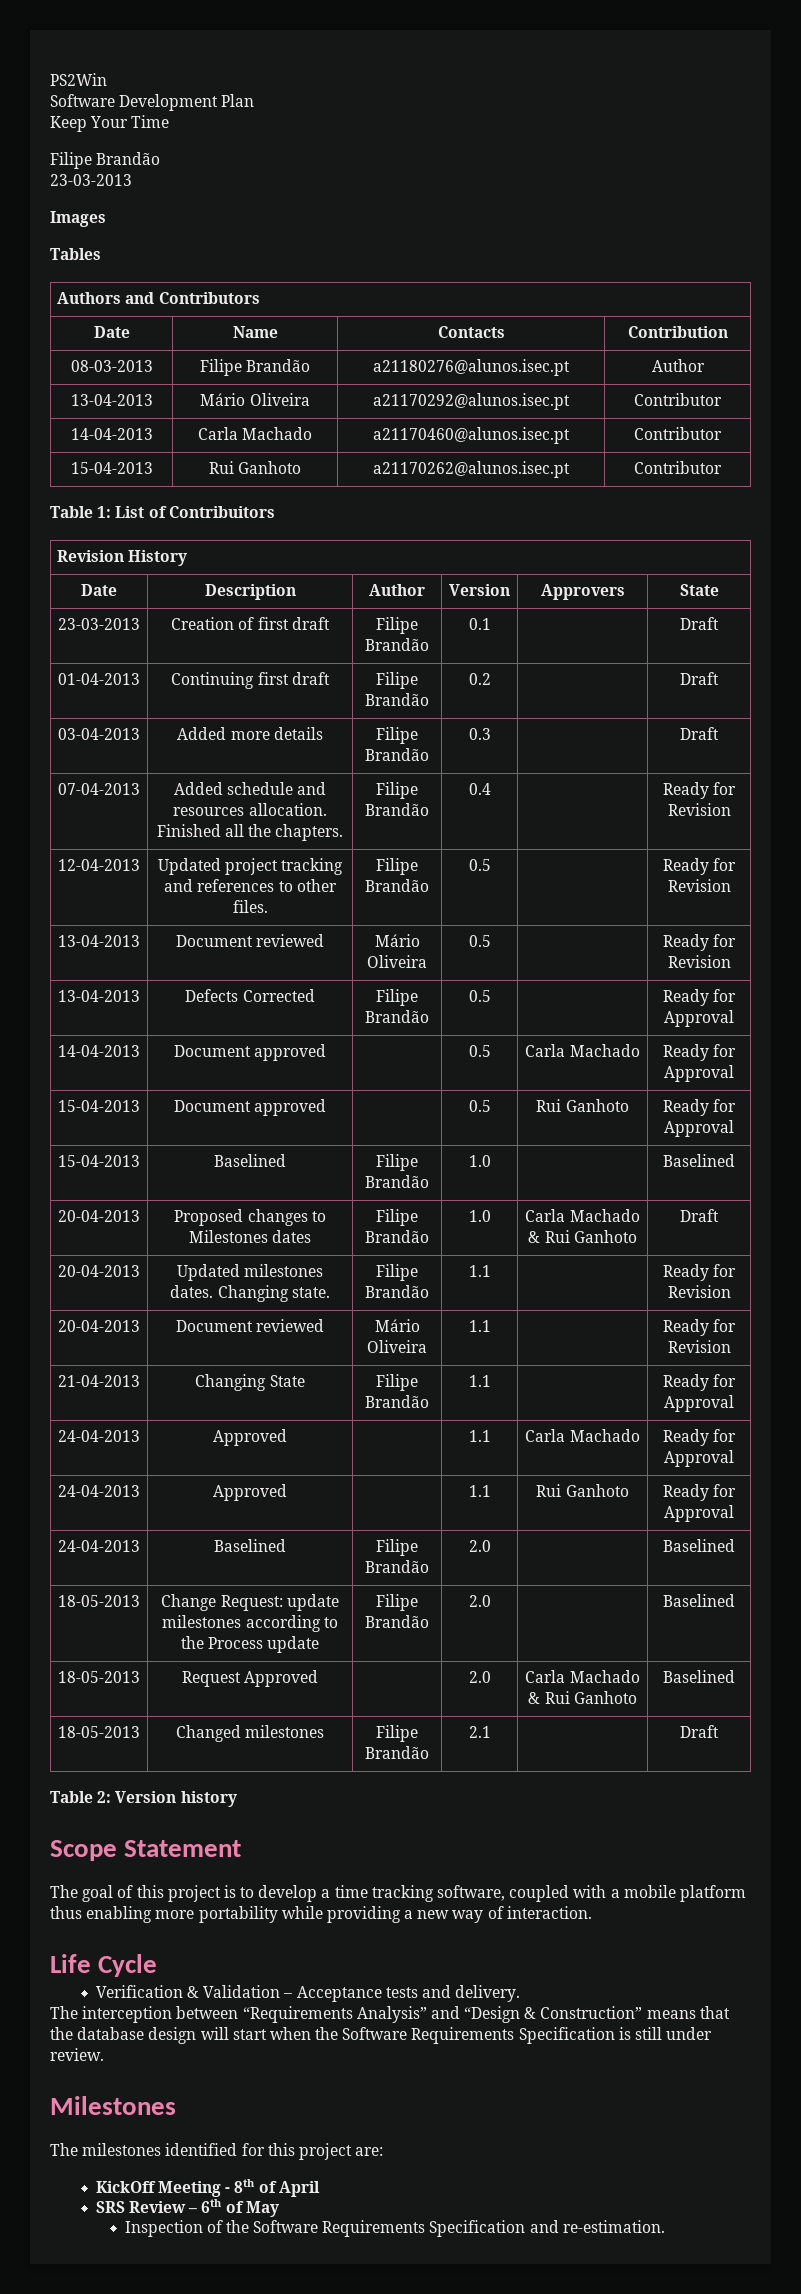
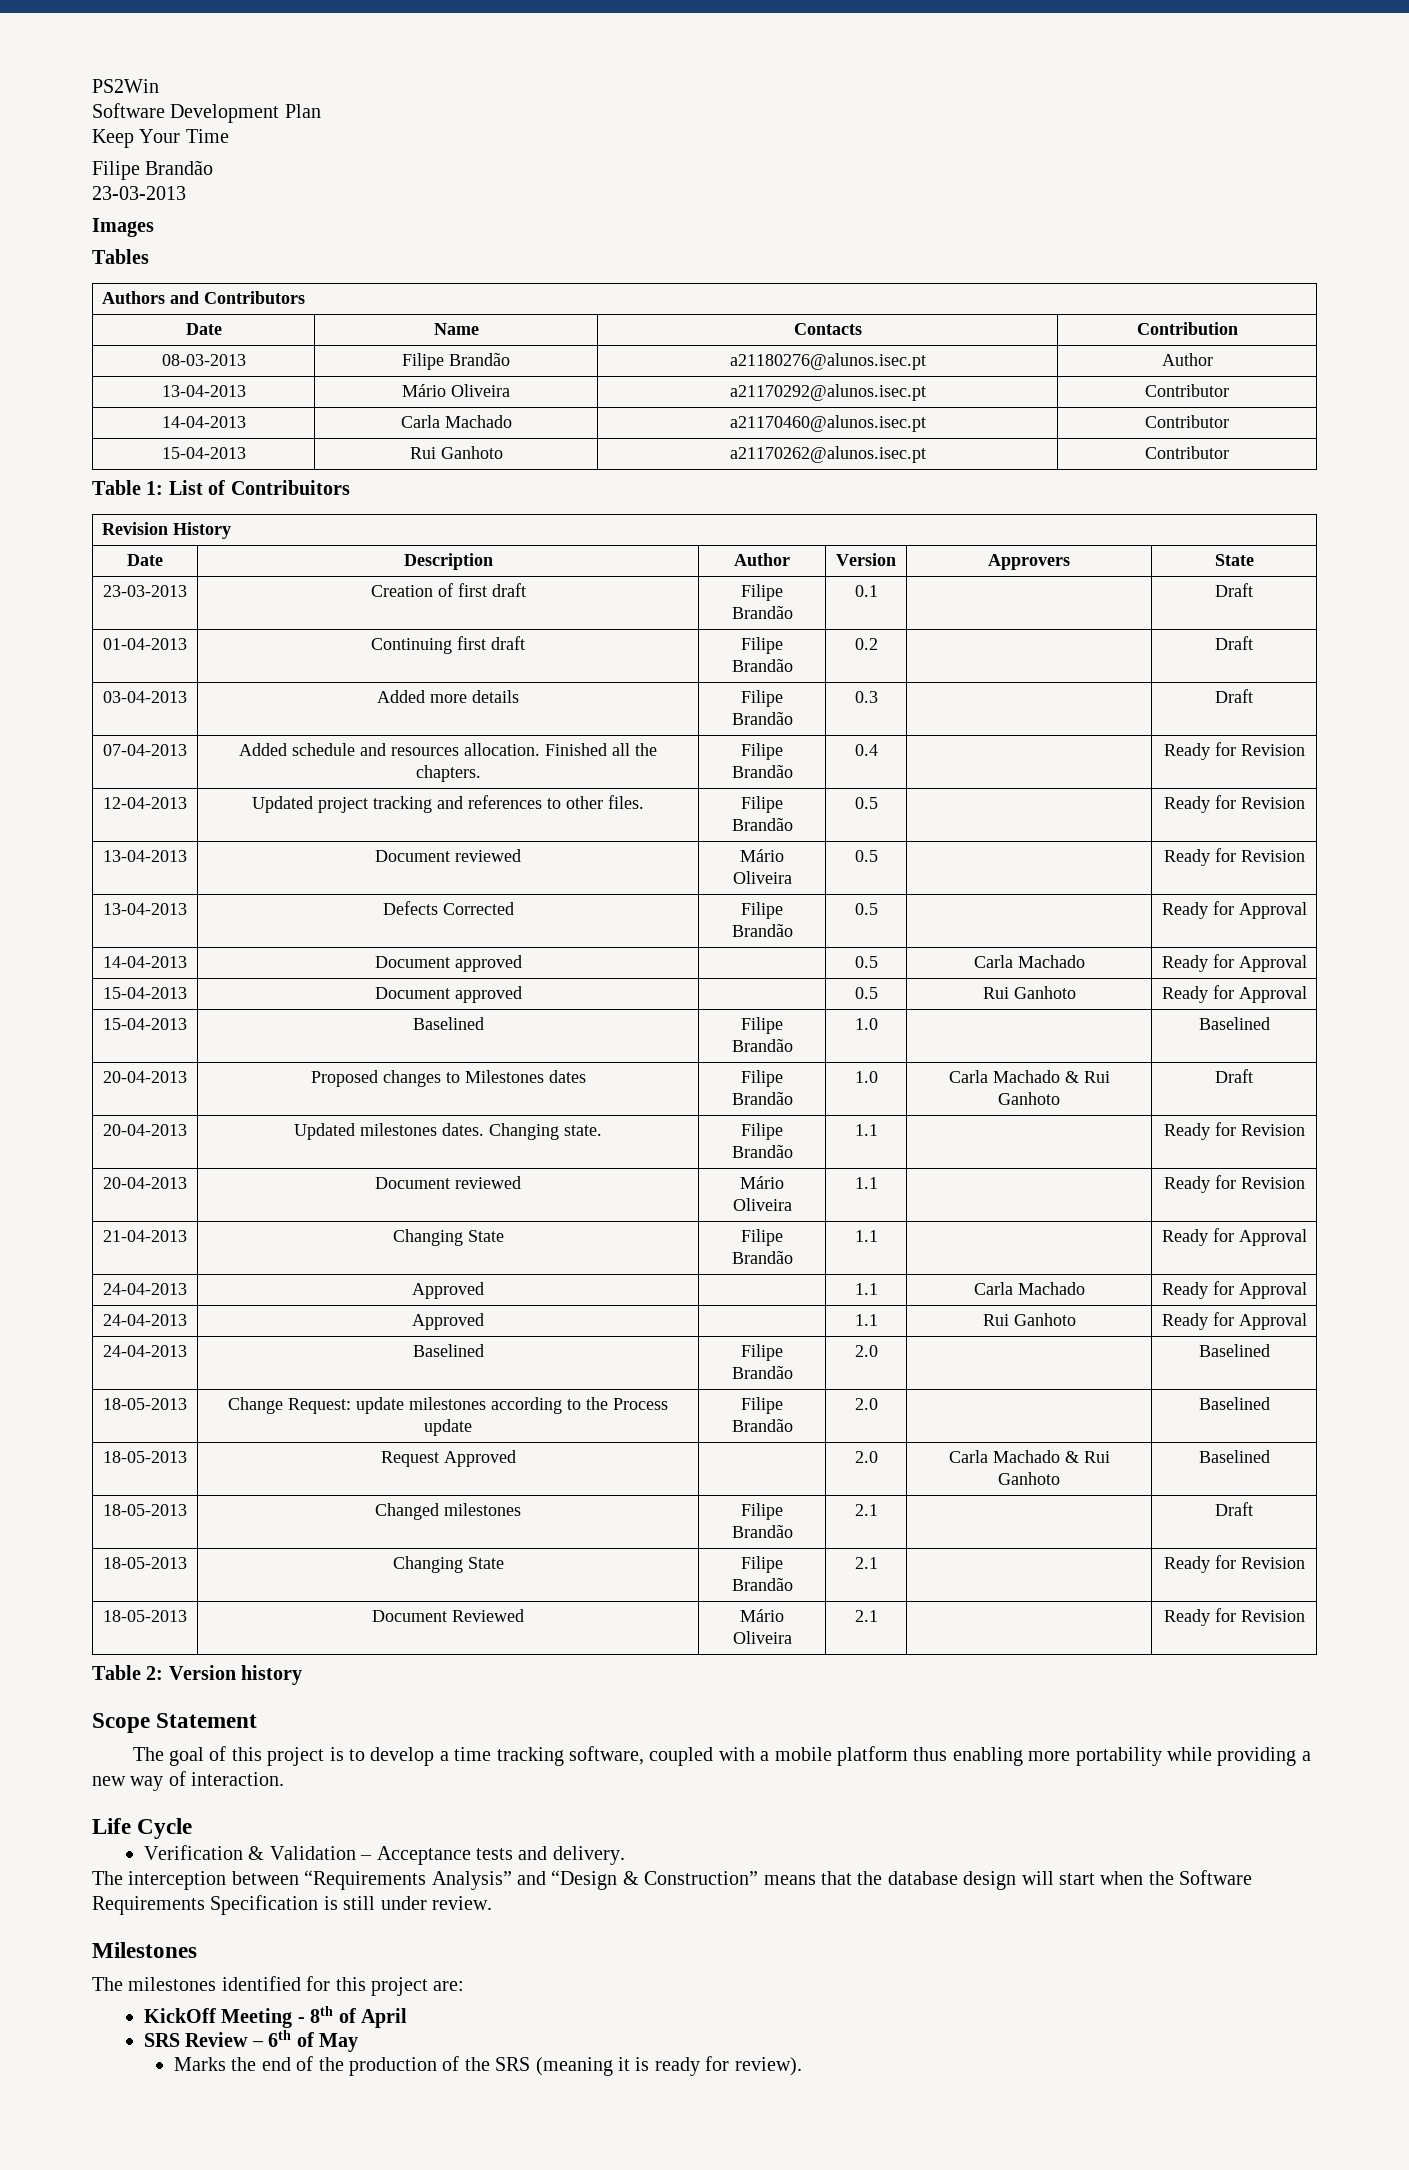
+ 18-05-2013 | Changing State | Filipe Brandão | 2.1 | | Ready for Revision
+ 18-05-2013 | Document Reviewed | Mário Oliveira | 2.1 | | Ready for Revision
- Inspection of the Software Requirements Specification and re-estimation.
+ Marks the end of the production of the SRS (meaning it is ready for review).

